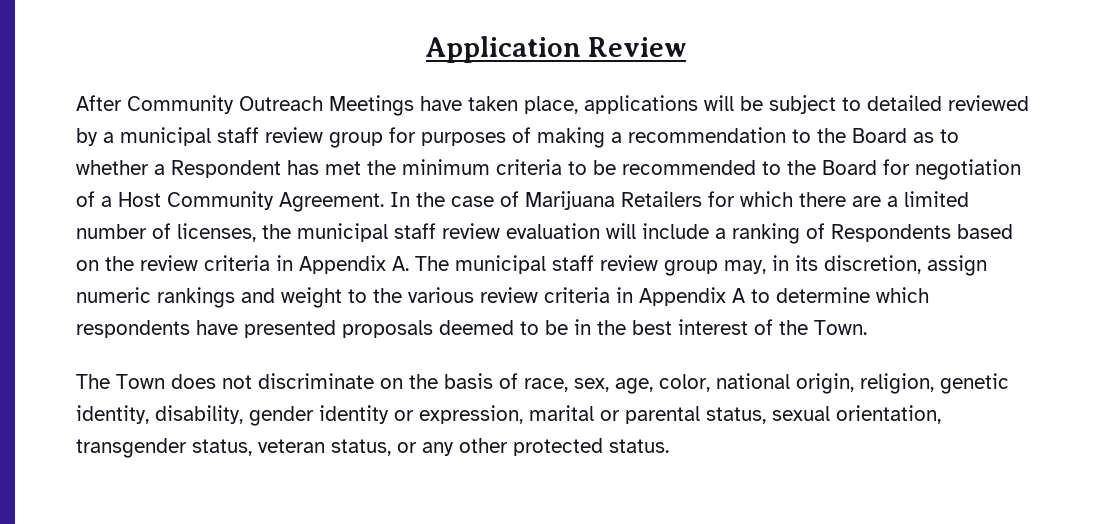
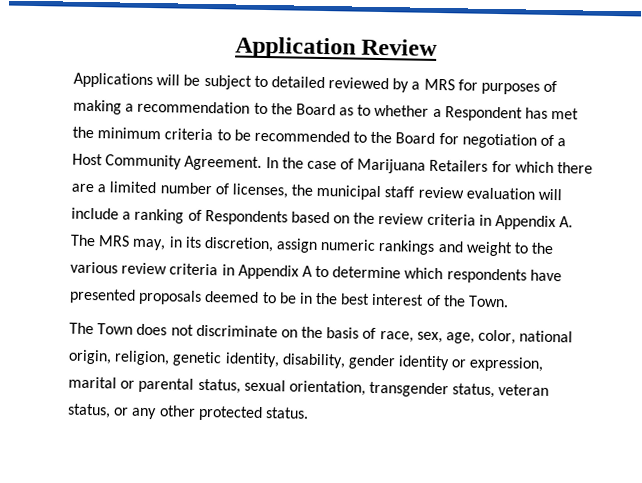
- After Community Outreach Meetings have taken place, applications will be subject to detailed reviewed by a municipal staff review group for purposes of making a recommendation to the Board as to whether a Respondent has met the minimum criteria to be recommended to the Board for negotiation of a Host Community Agreement.
+ Applications will be subject to detailed reviewed by a MRS for purposes of making a recommendation to the Board as to whether a Respondent has met the minimum criteria to be recommended to the Board for negotiation of a Host Community Agreement.
- In the case of Marijuana Retailers for which there are a limited number of licenses, the municipal staff review evaluation will include a ranking of Respondents based on the review criteria in Appendix A. The municipal staff review group may, in its discretion, assign numeric rankings and weight to the various review criteria in Appendix A to determine which respondents have presented proposals deemed to be in the best interest of the Town.
+ In the case of Marijuana Retailers for which there are a limited number of licenses, the municipal staff review evaluation will include a ranking of Respondents based on the review criteria in Appendix A. The MRS may, in its discretion, assign numeric rankings and weight to the various review criteria in Appendix A to determine which respondents have presented proposals deemed to be in the best interest of the Town.

